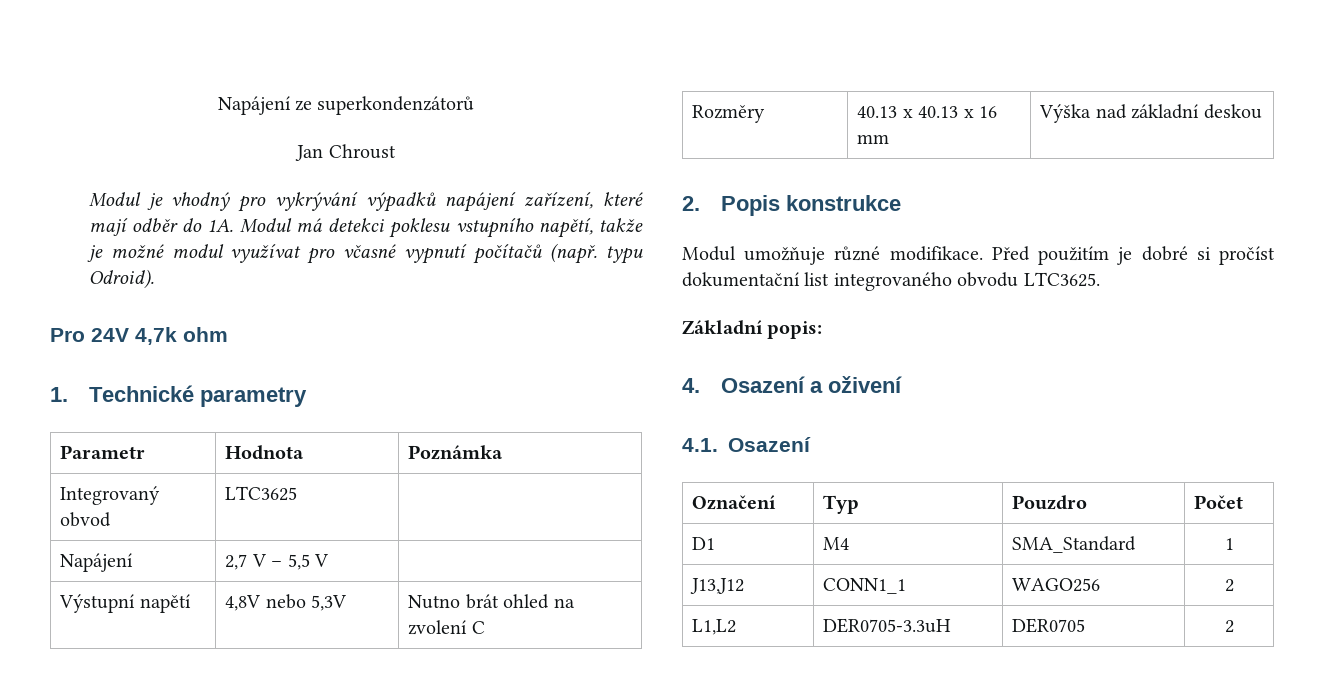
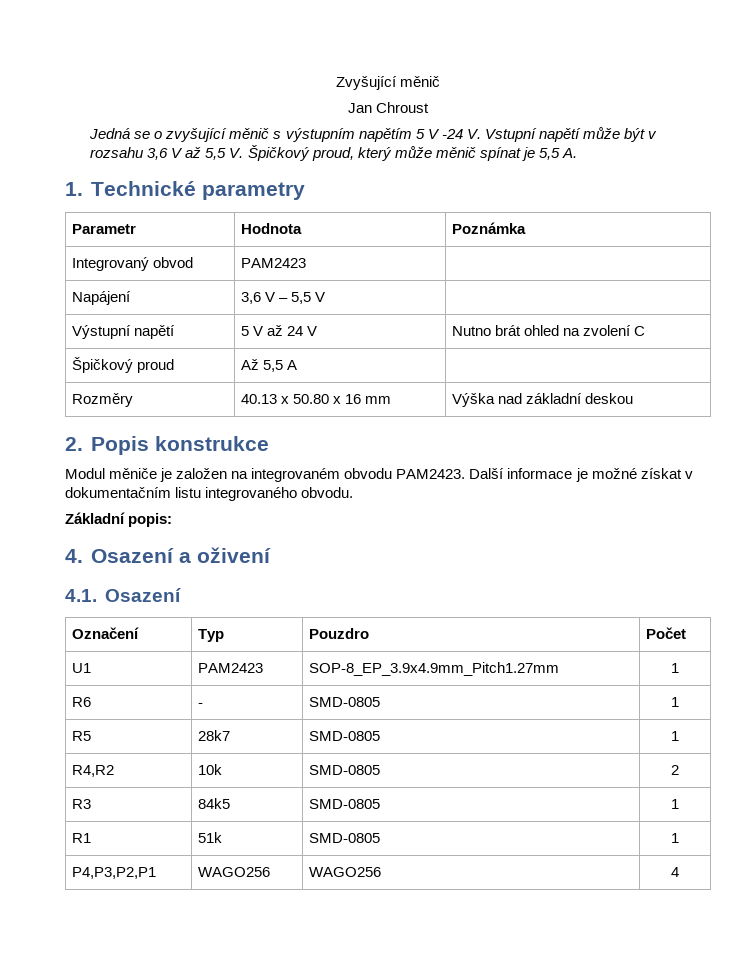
- Napájení ze superkondenzátorů
+ Zvyšující měnič
- Modul je vhodný pro vykrývání výpadků napájení zařízení, které mají odběr do 1A. Modul má detekci poklesu vstupního napětí, takže je možné modul využívat pro včasné vypnutí počítačů (např. typu Odroid).
- Pro 24V 4,7k ohm
+ Jedná se o zvyšující měnič s výstupním napětím 5 V -24 V. Vstupní napětí může být v rozsahu 3,6 V až 5,5 V. Špičkový proud, který může měnič spínat je 5,5 A.
- Integrovaný obvod | LTC3625 |
+ Integrovaný obvod | PAM2423 |
- Napájení | 2,7 V – 5,5 V |
+ Napájení | 3,6 V – 5,5 V |
- Výstupní napětí | 4,8V nebo 5,3V | Nutno brát ohled na zvolení C
+ Výstupní napětí | 5 V až 24 V | Nutno brát ohled na zvolení C
+ Špičkový proud | Až 5,5 A |
- Rozměry | 40.13 x 40.13 x 16 mm | Výška nad základní deskou
+ Rozměry | 40.13 x 50.80 x 16 mm | Výška nad základní deskou
- Modul umožňuje různé modifikace. Před použitím je dobré si pročíst dokumentační list integrovaného obvodu LTC3625.
+ Modul měniče je založen na integrovaném obvodu PAM2423. Další informace je možné získat v dokumentačním listu integrovaného obvodu.
- D1 | M4 | SMA_Standard | 1
- J13,J12 | CONN1_1 | WAGO256 | 2
- L1,L2 | DER0705-3.3uH | DER0705 | 2
+ U1 | PAM2423 | SOP-8_EP_3.9x4.9mm_Pitch1.27mm | 1
+ R6 | - | SMD-0805 | 1
+ R5 | 28k7 | SMD-0805 | 1
+ R4,R2 | 10k | SMD-0805 | 2
+ R3 | 84k5 | SMD-0805 | 1
+ R1 | 51k | SMD-0805 | 1
+ P4,P3,P2,P1 | WAGO256 | WAGO256 | 4

